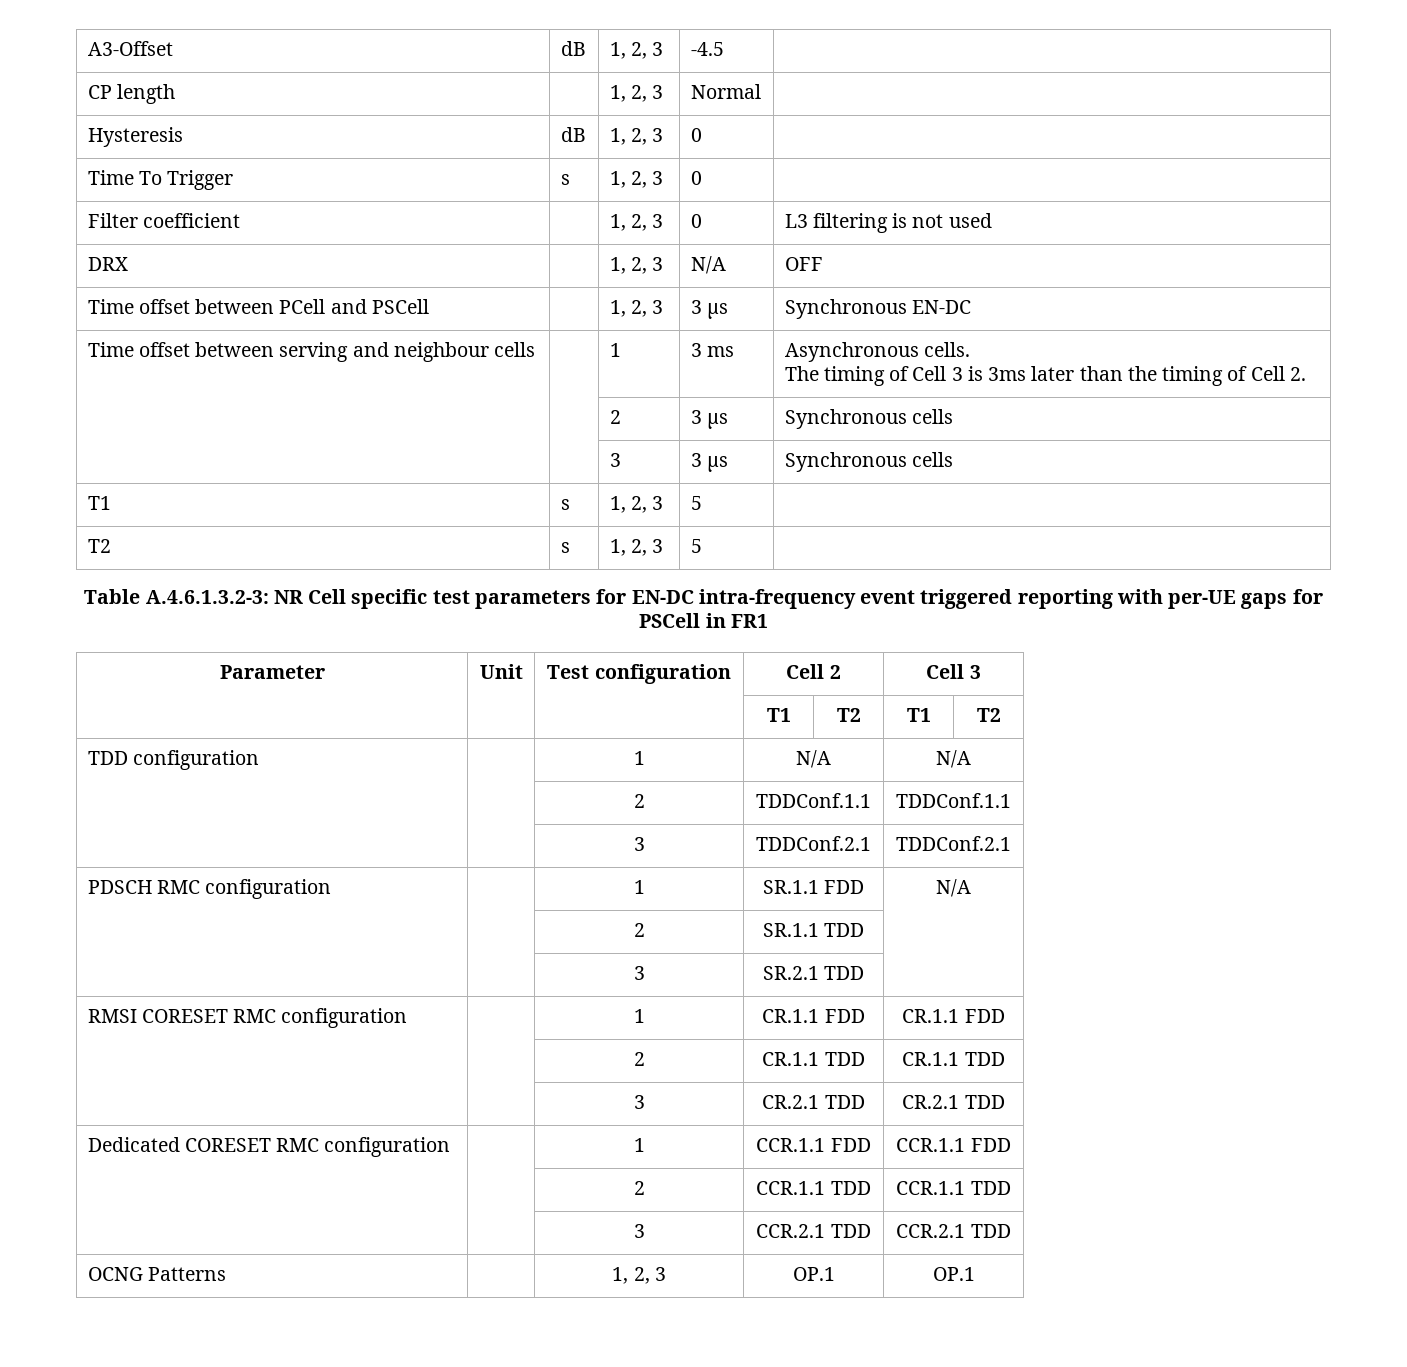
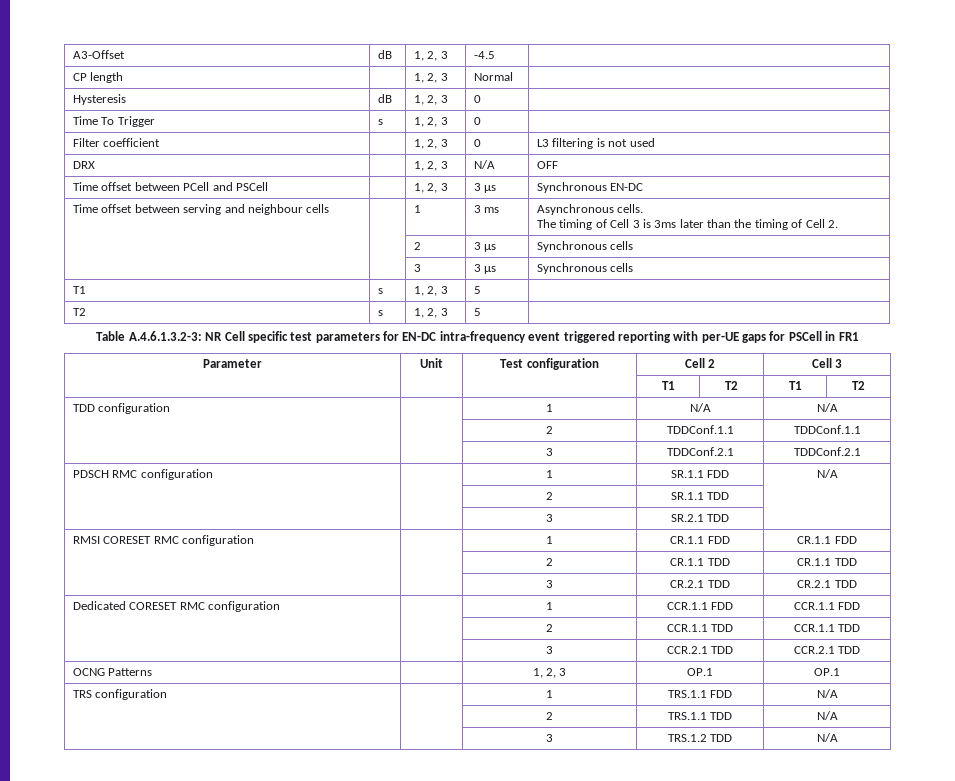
+ TRS configuration | | 1 | TRS.1.1 FDD | N/A
+ | | 2 | TRS.1.1 TDD | N/A
+ | | 3 | TRS.1.2 TDD | N/A

